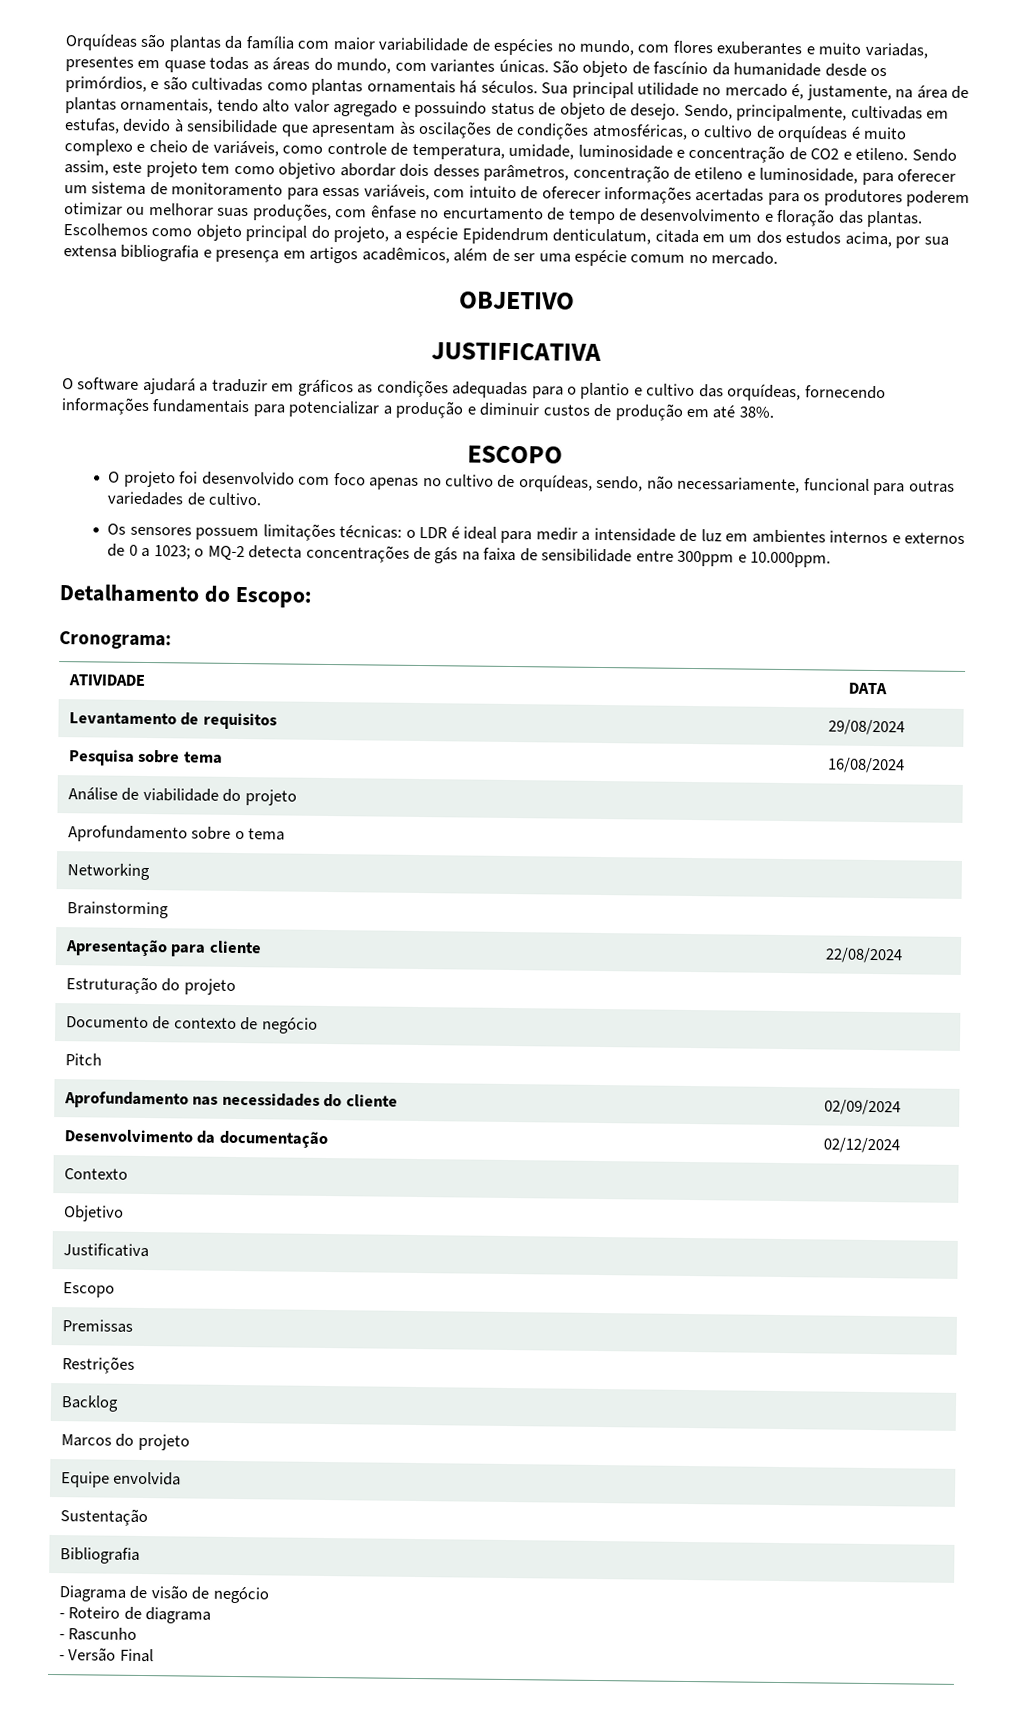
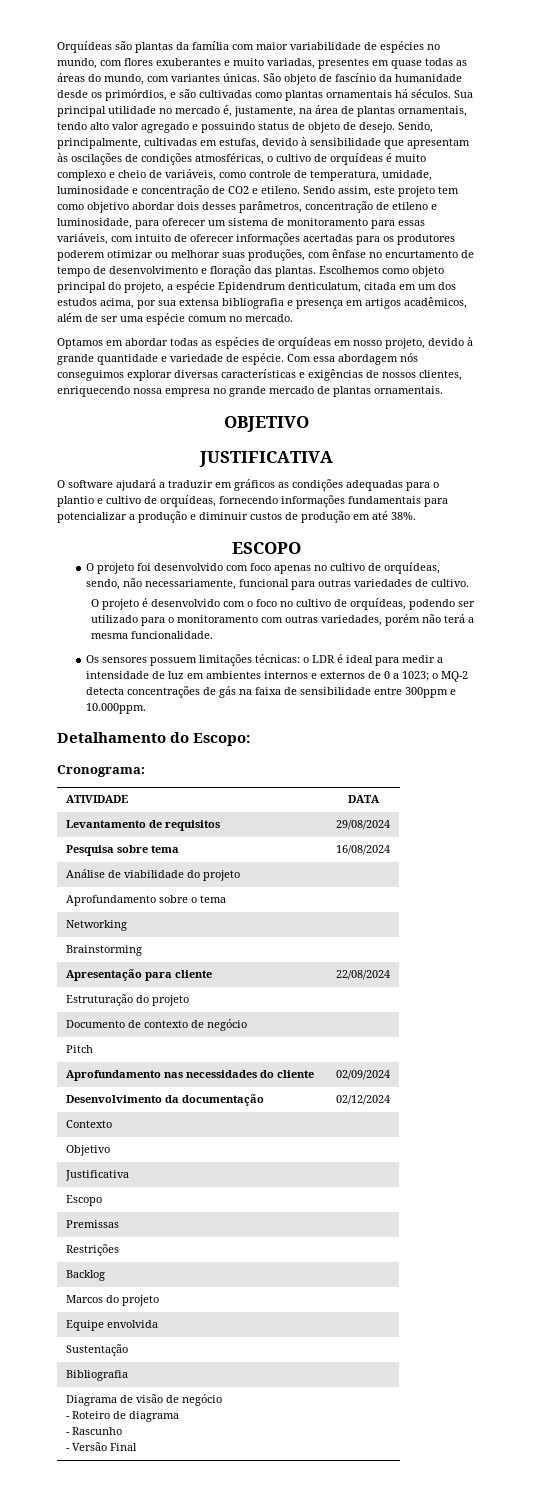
+ Optamos em abordar todas as espécies de orquídeas em nosso projeto, devido à grande quantidade e variedade de espécie. Com essa abordagem nós conseguimos explorar diversas características e exigências de nossos clientes, enriquecendo nossa empresa no grande mercado de plantas ornamentais.
- O software ajudará a traduzir em gráficos as condições adequadas para o plantio e cultivo das orquídeas, fornecendo informações fundamentais para potencializar a produção e diminuir custos de produção em até 38%.
+ O software ajudará a traduzir em gráficos as condições adequadas para o plantio e cultivo de orquídeas, fornecendo informações fundamentais para potencializar a produção e diminuir custos de produção em até 38%.
+ O projeto é desenvolvido com o foco no cultivo de orquídeas, podendo ser utilizado para o monitoramento com outras variedades, porém não terá a mesma funcionalidade.

